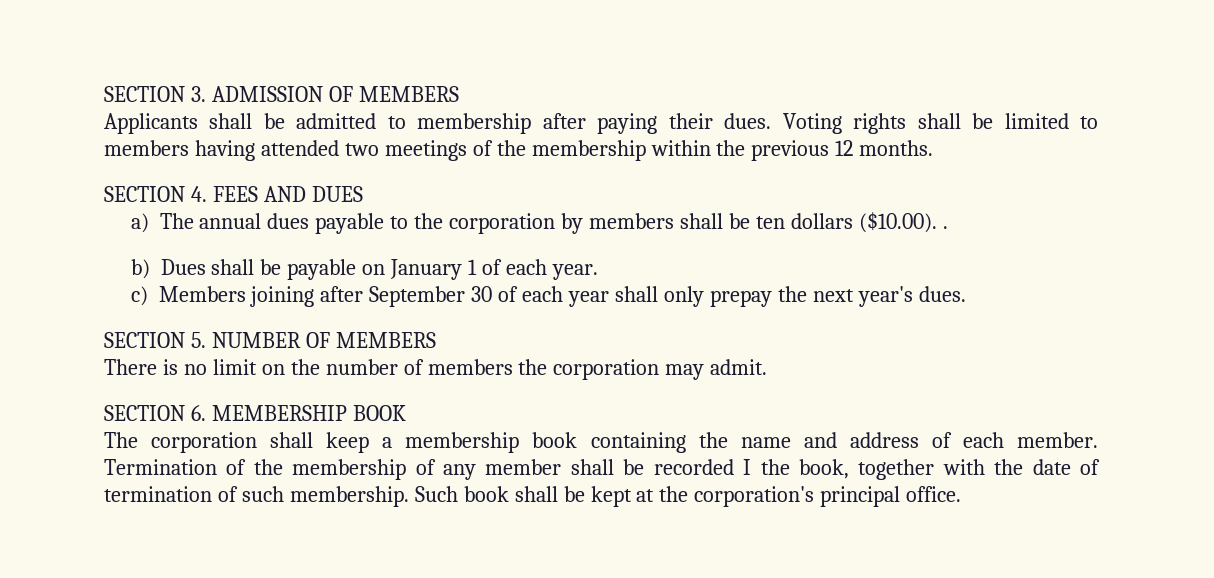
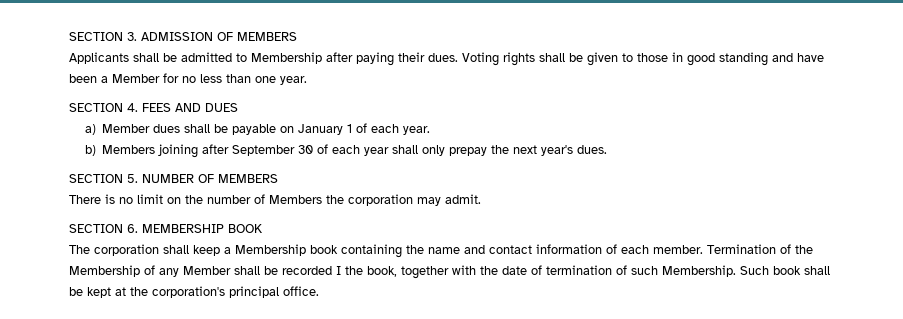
- Applicants shall be admitted to membership after paying their dues.
+ Applicants shall be admitted to Membership after paying their dues.
- Voting rights shall be limited to members having attended two meetings of the membership within the previous 12 months.
+ Voting rights shall be given to those in good standing and have been a Member for no less than one year.
- a) The annual dues payable to the corporation by members shall be ten dollars ($10.00). .
- b) Dues shall be payable on January 1 of each year.
+ a) Member dues shall be payable on January 1 of each year.
- c) Members joining after September 30 of each year shall only prepay the next year's dues.
+ b) Members joining after September 30 of each year shall only prepay the next year's dues.
- There is no limit on the number of members the corporation may admit.
+ There is no limit on the number of Members the corporation may admit.
- The corporation shall keep a membership book containing the name and address of each member.
+ The corporation shall keep a Membership book containing the name and contact information of each member.
- Termination of the membership of any member shall be recorded I the book, together with the date of termination of such membership.
+ Termination of the Membership of any Member shall be recorded I the book, together with the date of termination of such Membership.

